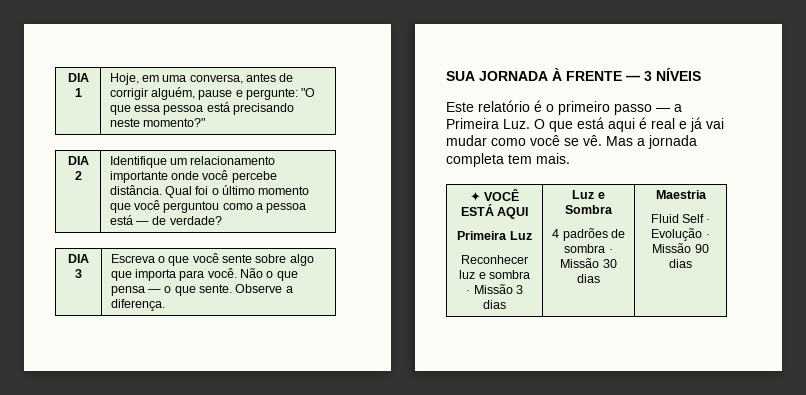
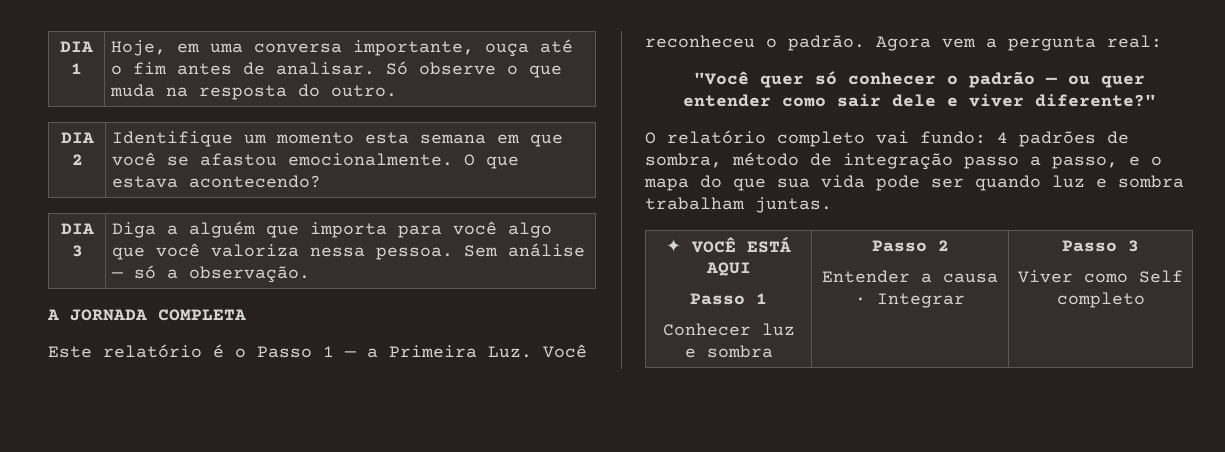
- DIA 1 | Hoje, em uma conversa, antes de corrigir alguém, pause e pergunte: "O que essa pessoa está precisando neste momento?"
- DIA 2 | Identifique um relacionamento importante onde você percebe distância. Qual foi o último momento que você perguntou como a pessoa está — de verdade?
- DIA 3 | Escreva o que você sente sobre algo que importa para você. Não o que pensa — o que sente. Observe a diferença.
- SUA JORNADA À FRENTE — 3 NÍVEIS
+ DIA 1 | Hoje, em uma conversa importante, ouça até o fim antes de analisar. Só observe o que muda na resposta do outro.
+ DIA 2 | Identifique um momento esta semana em que você se afastou emocionalmente. O que estava acontecendo?
+ DIA 3 | Diga a alguém que importa para você algo que você valoriza nessa pessoa. Sem análise — só a observação.
+ A JORNADA COMPLETA
- Este relatório é o primeiro passo — a Primeira Luz. O que está aqui é real e já vai mudar como você se vê. Mas a jornada completa tem mais.
+ Este relatório é o Passo 1 — a Primeira Luz. Você reconheceu o padrão. Agora vem a pergunta real:
+ "Você quer só conhecer o padrão — ou quer entender como sair dele e viver diferente?"
+ O relatório completo vai fundo: 4 padrões de sombra, método de integração passo a passo, e o mapa do que sua vida pode ser quando luz e sombra trabalham juntas.
  ✦ VOCÊ ESTÁ AQUI
- Primeira Luz
- Reconhecer luz e sombra · Missão 3 dias | Luz e Sombra
- 4 padrões de sombra · Missão 30 dias | Maestria
- Fluid Self · Evolução · Missão 90 dias
+ Passo 1
+ Conhecer luz e sombra | Passo 2
+ Entender a causa · Integrar | Passo 3
+ Viver como Self completo

